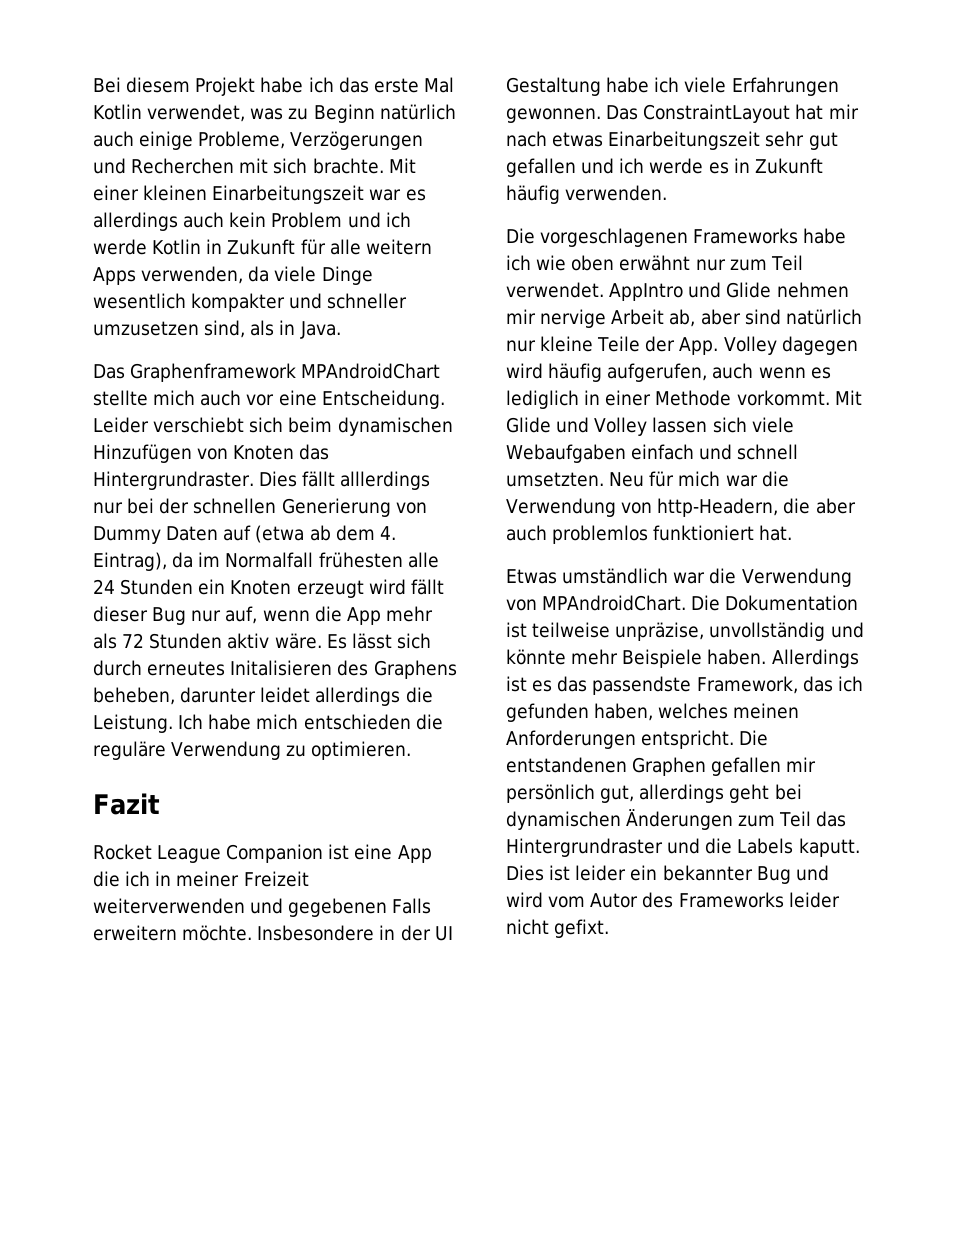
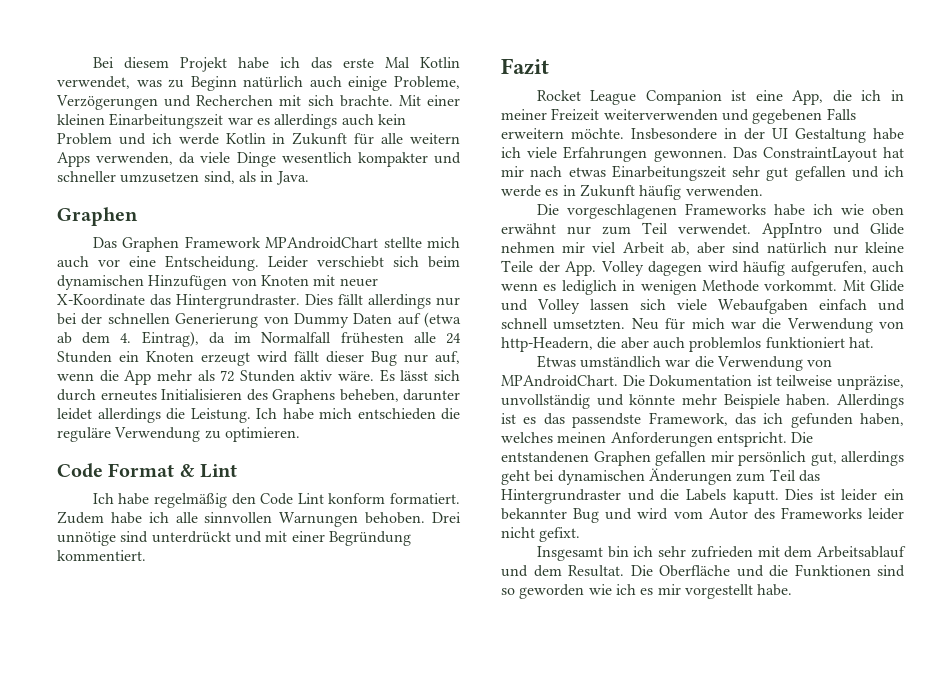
  Mit einer kleinen Einarbeitungszeit war es allerdings auch kein Problem und ich werde Kotlin in Zukunft für alle weitern Apps verwenden, da viele Dinge wesentlich kompakter und schneller umzusetzen sind, als in Java.
- Das Graphenframework MPAndroidChart stellte mich auch vor eine Entscheidung.
+ Graphen
+ Das Graphen Framework MPAndroidChart stellte mich auch vor eine Entscheidung.
- Leider verschiebt sich beim dynamischen Hinzufügen von Knoten das Hintergrundraster.
+ Leider verschiebt sich beim dynamischen Hinzufügen von Knoten mit neuer X-Koordinate das Hintergrundraster.
- Dies fällt alllerdings nur bei der schnellen Generierung von Dummy Daten auf (etwa ab dem 4. Eintrag), da im Normalfall frühesten alle 24 Stunden ein Knoten erzeugt wird fällt dieser Bug nur auf, wenn die App mehr als 72 Stunden aktiv wäre.
+ Dies fällt allerdings nur bei der schnellen Generierung von Dummy Daten auf (etwa ab dem 4. Eintrag), da im Normalfall frühesten alle 24 Stunden ein Knoten erzeugt wird fällt dieser Bug nur auf, wenn die App mehr als 72 Stunden aktiv wäre.
- Es lässt sich durch erneutes Initalisieren des Graphens beheben, darunter leidet allerdings die Leistung.
+ Es lässt sich durch erneutes Initialisieren des Graphens beheben, darunter leidet allerdings die Leistung.
+ Code Format & Lint
+ Ich habe regelmäßig den Code Lint konform formatiert. Zudem habe ich alle sinnvollen Warnungen behoben. Drei unnötige sind unterdrückt und mit einer Begründung kommentiert.
- Rocket League Companion ist eine App die ich in meiner Freizeit weiterverwenden und gegebenen Falls erweitern möchte.
+ Rocket League Companion ist eine App, die ich in meiner Freizeit weiterverwenden und gegebenen Falls erweitern möchte.
- AppIntro und Glide nehmen mir nervige Arbeit ab, aber sind natürlich nur kleine Teile der App. Volley dagegen wird häufig aufgerufen, auch wenn es lediglich in einer Methode vorkommt.
+ AppIntro und Glide nehmen mir viel Arbeit ab, aber sind natürlich nur kleine Teile der App. Volley dagegen wird häufig aufgerufen, auch wenn es lediglich in wenigen Methode vorkommt.
+ Insgesamt bin ich sehr zufrieden mit dem Arbeitsablauf und dem Resultat. Die Oberfläche und die Funktionen sind so geworden wie ich es mir vorgestellt habe.

